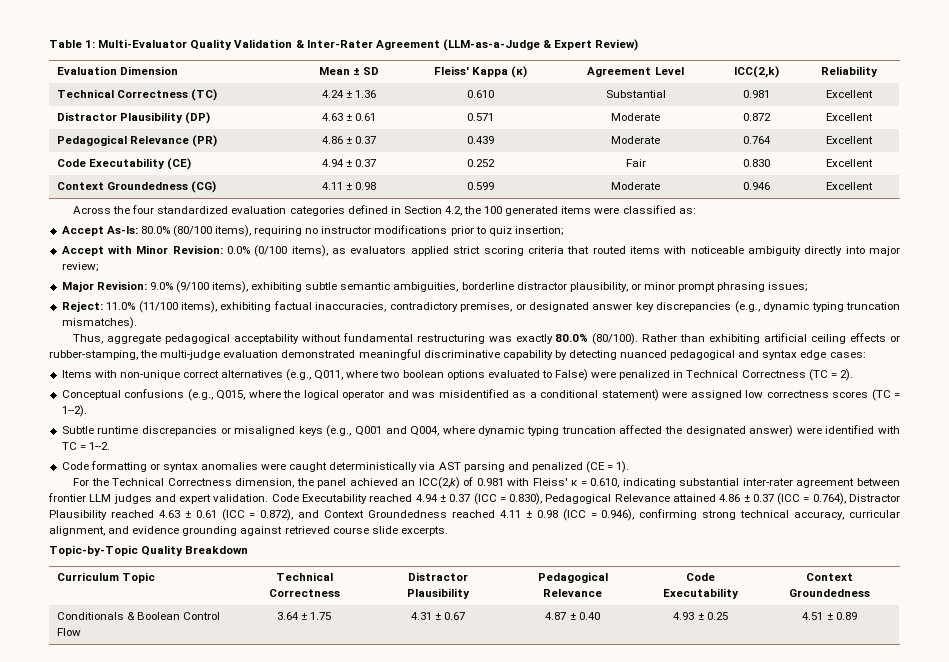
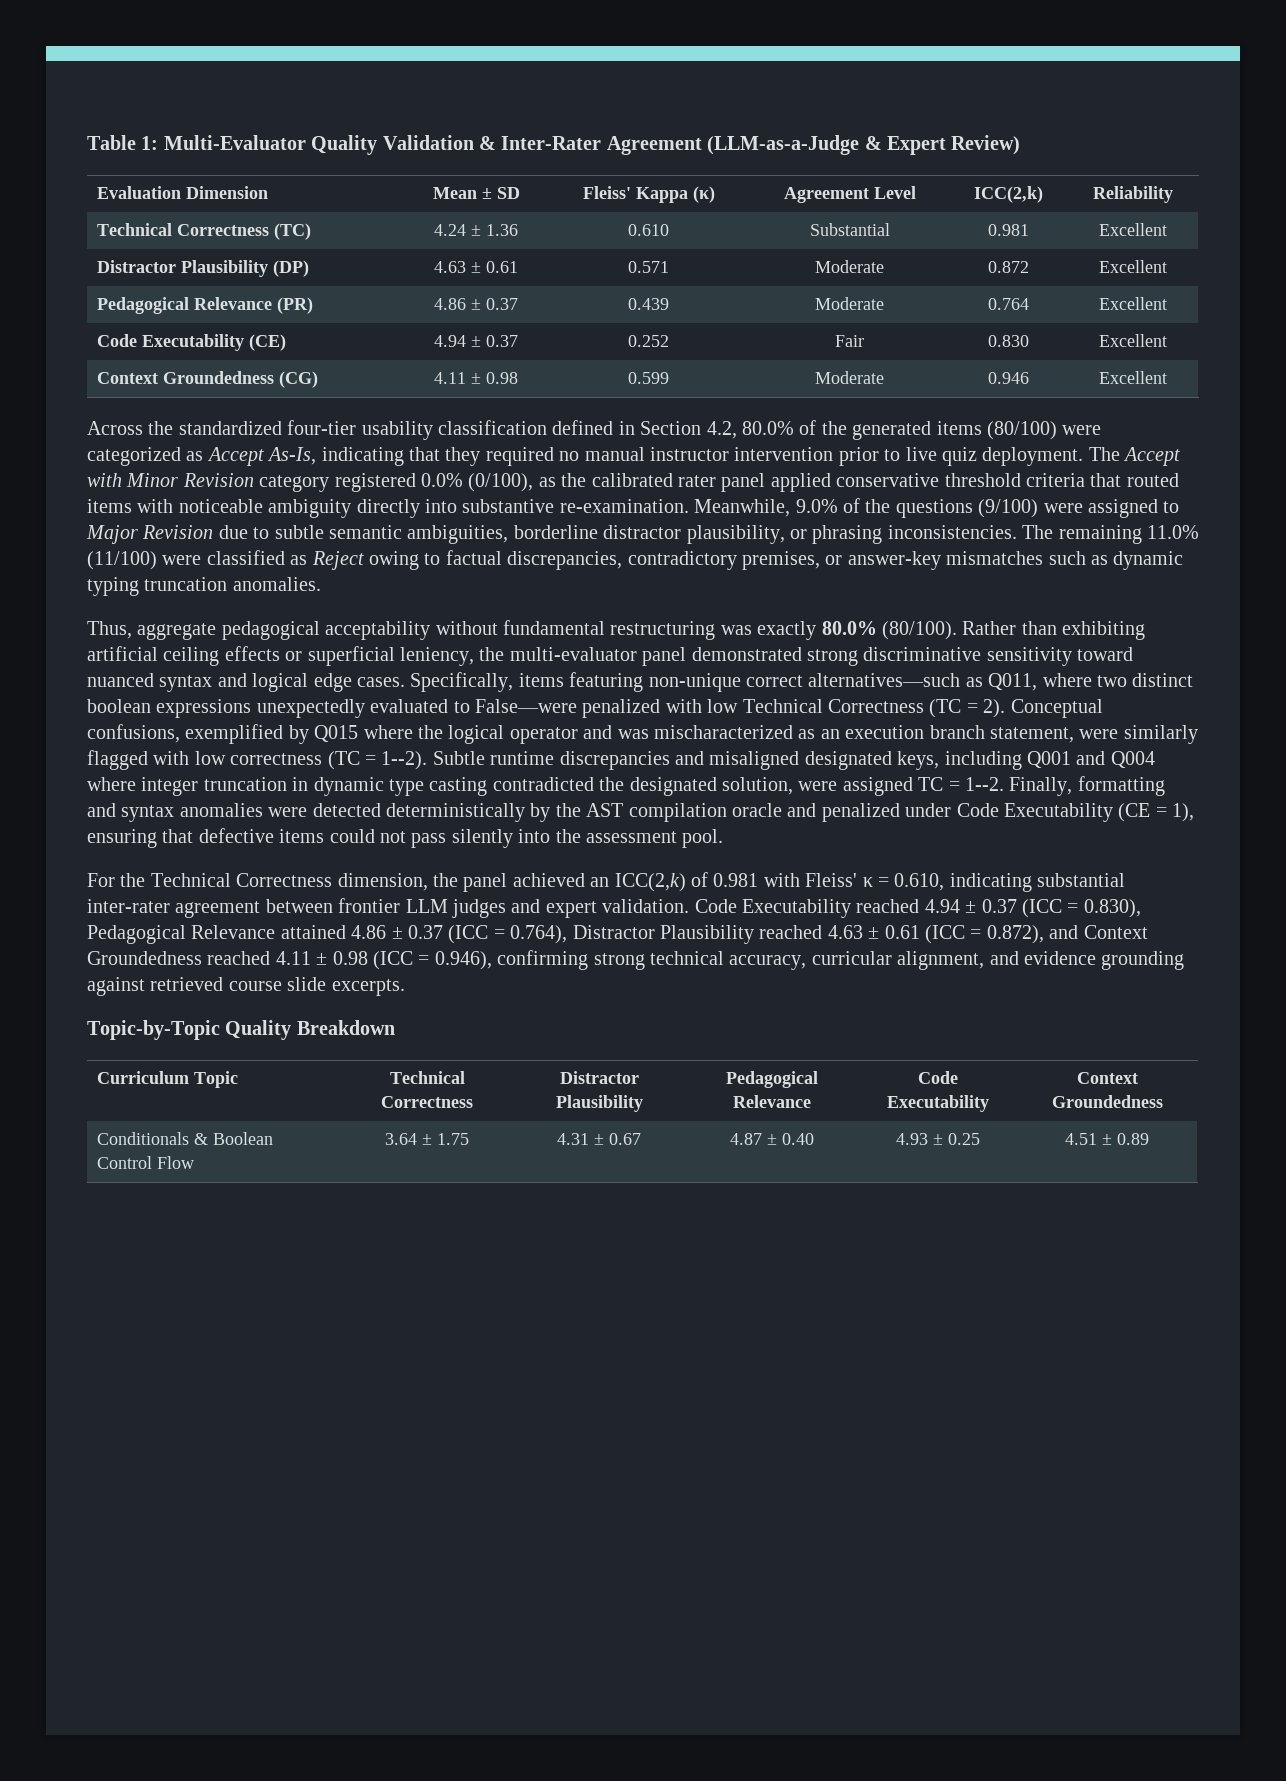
- Across the four standardized evaluation categories defined in Section 4.2, the 100 generated items were classified as:
- Accept As-Is: 80.0% (80/100 items), requiring no instructor modifications prior to quiz insertion;
- Accept with Minor Revision: 0.0% (0/100 items), as evaluators applied strict scoring criteria that routed items with noticeable ambiguity directly into major review;
- Major Revision: 9.0% (9/100 items), exhibiting subtle semantic ambiguities, borderline distractor plausibility, or minor prompt phrasing issues;
- Reject: 11.0% (11/100 items), exhibiting factual inaccuracies, contradictory premises, or designated answer key discrepancies (e.g., dynamic typing truncation mismatches).
+ Across the standardized four-tier usability classification defined in Section 4.2, 80.0% of the generated items (80/100) were categorized as Accept As-Is, indicating that they required no manual instructor intervention prior to live quiz deployment. The Accept with Minor Revision category registered 0.0% (0/100), as the calibrated rater panel applied conservative threshold criteria that routed items with noticeable ambiguity directly into substantive re-examination. Meanwhile, 9.0% of the questions (9/100) were assigned to Major Revision due to subtle semantic ambiguities, borderline distractor plausibility, or phrasing inconsistencies. The remaining 11.0% (11/100) were classified as Reject owing to factual discrepancies, contradictory premises, or answer-key mismatches such as dynamic typing truncation anomalies.
- Rather than exhibiting artificial ceiling effects or rubber-stamping, the multi-judge evaluation demonstrated meaningful discriminative capability by detecting nuanced pedagogical and syntax edge cases:
- Items with non-unique correct alternatives (e.g., Q011, where two boolean options evaluated to False) were penalized in Technical Correctness (TC = 2).
- Conceptual confusions (e.g., Q015, where the logical operator and was misidentified as a conditional statement) were assigned low correctness scores (TC = 1--2).
- Subtle runtime discrepancies or misaligned keys (e.g., Q001 and Q004, where dynamic typing truncation affected the designated answer) were identified with TC = 1--2.
- Code formatting or syntax anomalies were caught deterministically via AST parsing and penalized (CE = 1).
+ Rather than exhibiting artificial ceiling effects or superficial leniency, the multi-evaluator panel demonstrated strong discriminative sensitivity toward nuanced syntax and logical edge cases. Specifically, items featuring non-unique correct alternatives—such as Q011, where two distinct boolean expressions unexpectedly evaluated to False—were penalized with low Technical Correctness (TC = 2). Conceptual confusions, exemplified by Q015 where the logical operator and was mischaracterized as an execution branch statement, were similarly flagged with low correctness (TC = 1--2). Subtle runtime discrepancies and misaligned designated keys, including Q001 and Q004 where integer truncation in dynamic type casting contradicted the designated solution, were assigned TC = 1--2. Finally, formatting and syntax anomalies were detected deterministically by the AST compilation oracle and penalized under Code Executability (CE = 1), ensuring that defective items could not pass silently into the assessment pool.

